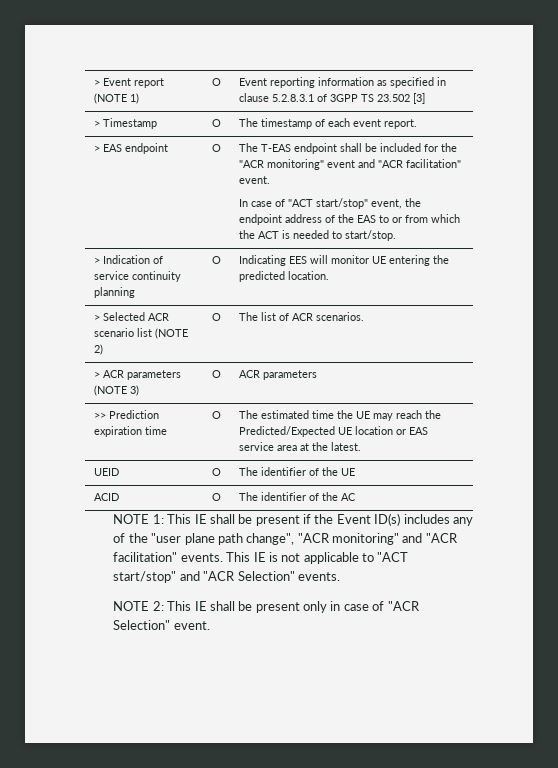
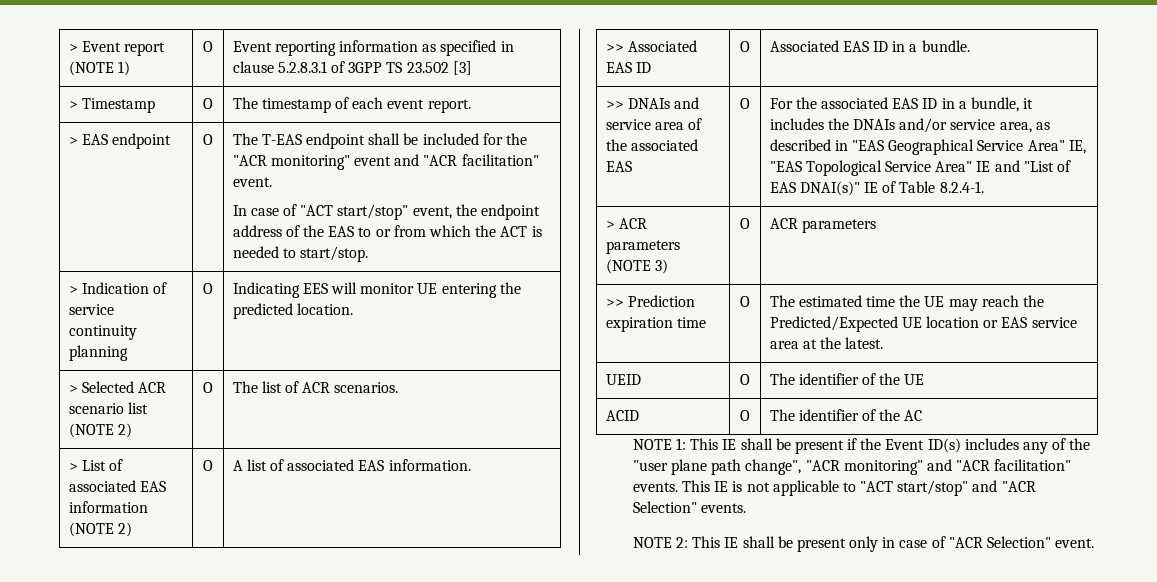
+ > List of associated EAS information (NOTE 2) | O | A list of associated EAS information.
+ >> Associated EAS ID | O | Associated EAS ID in a bundle.
+ >> DNAIs and service area of the associated EAS | O | For the associated EAS ID in a bundle, it includes the DNAIs and/or service area, as described in "EAS Geographical Service Area" IE, "EAS Topological Service Area" IE and "List of EAS DNAI(s)" IE of Table 8.2.4-1.

